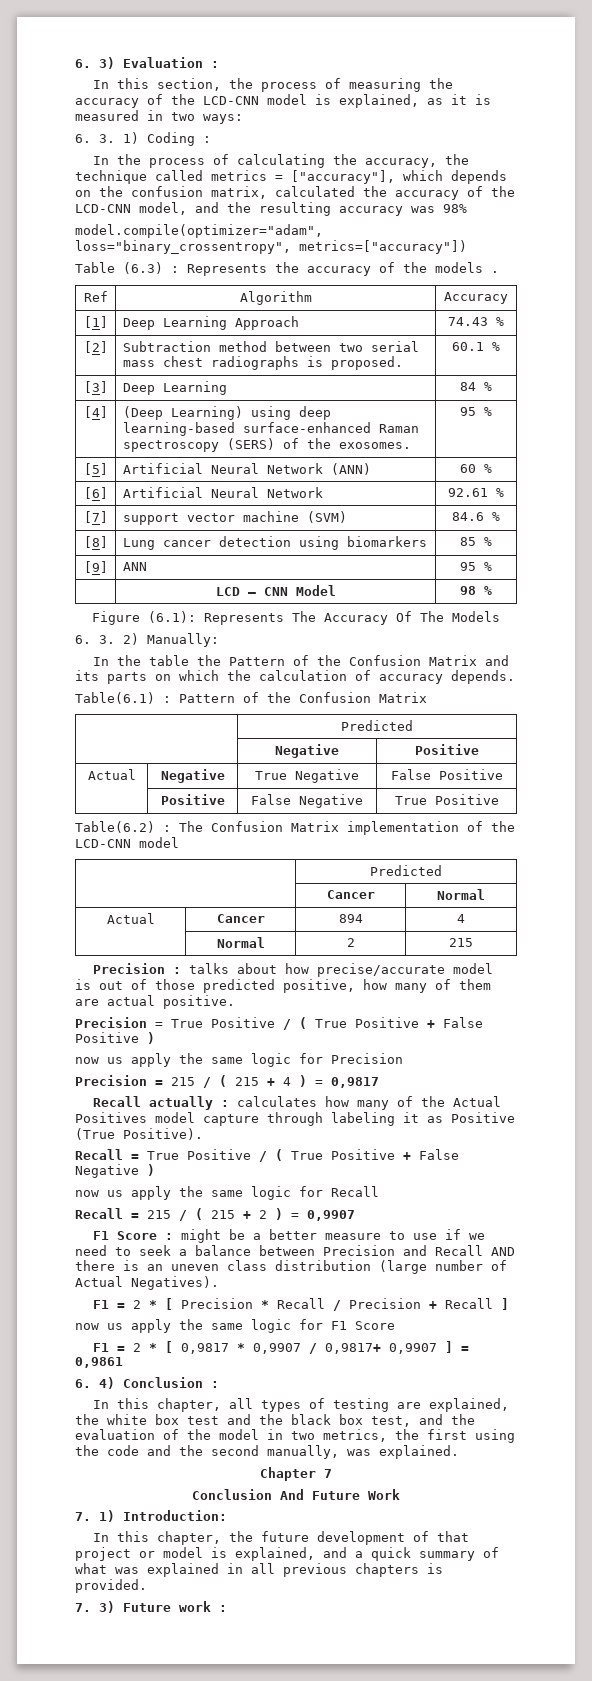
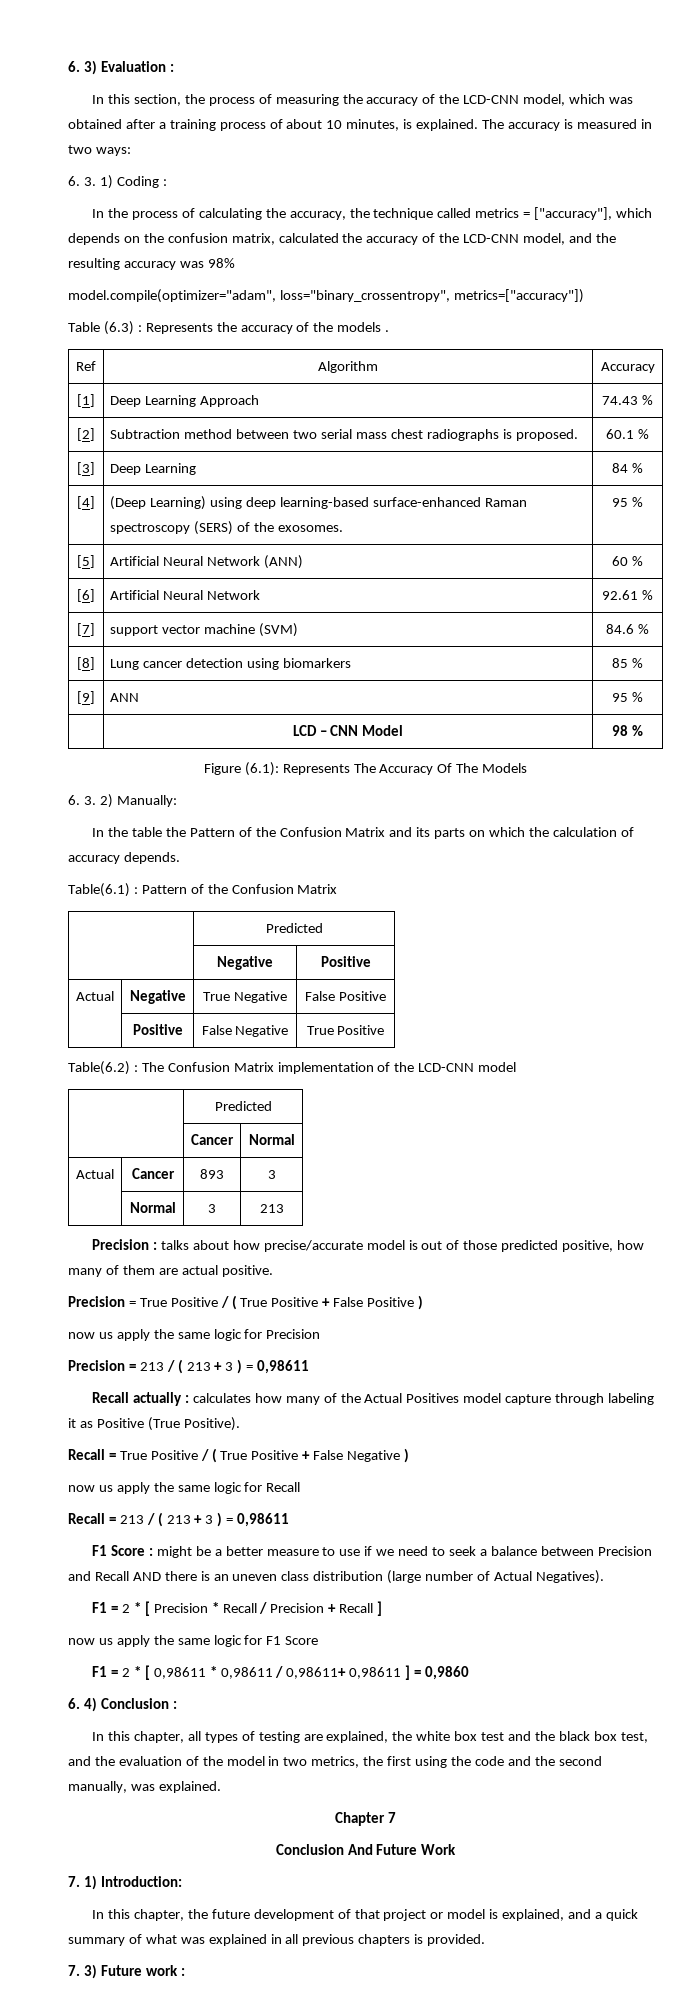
- In this section, the process of measuring the accuracy of the LCD-CNN model is explained, as it is measured in two ways:
+ In this section, the process of measuring the accuracy of the LCD-CNN model, which was obtained after a training process of about 10 minutes, is explained. The accuracy is measured in two ways:
- Actual | Cancer | 894 | 4
+ Actual | Cancer | 893 | 3
- | Normal | 2 | 215
+ | Normal | 3 | 213
- Precision = 215 / ( 215 + 4 ) = 0,9817
+ Precision = 213 / ( 213 + 3 ) = 0,98611
- Recall = 215 / ( 215 + 2 ) = 0,9907
+ Recall = 213 / ( 213 + 3 ) = 0,98611
- F1 = 2 * [ 0,9817 * 0,9907 / 0,9817+ 0,9907 ] = 0,9861
+ F1 = 2 * [ 0,98611 * 0,98611 / 0,98611+ 0,98611 ] = 0,9860

